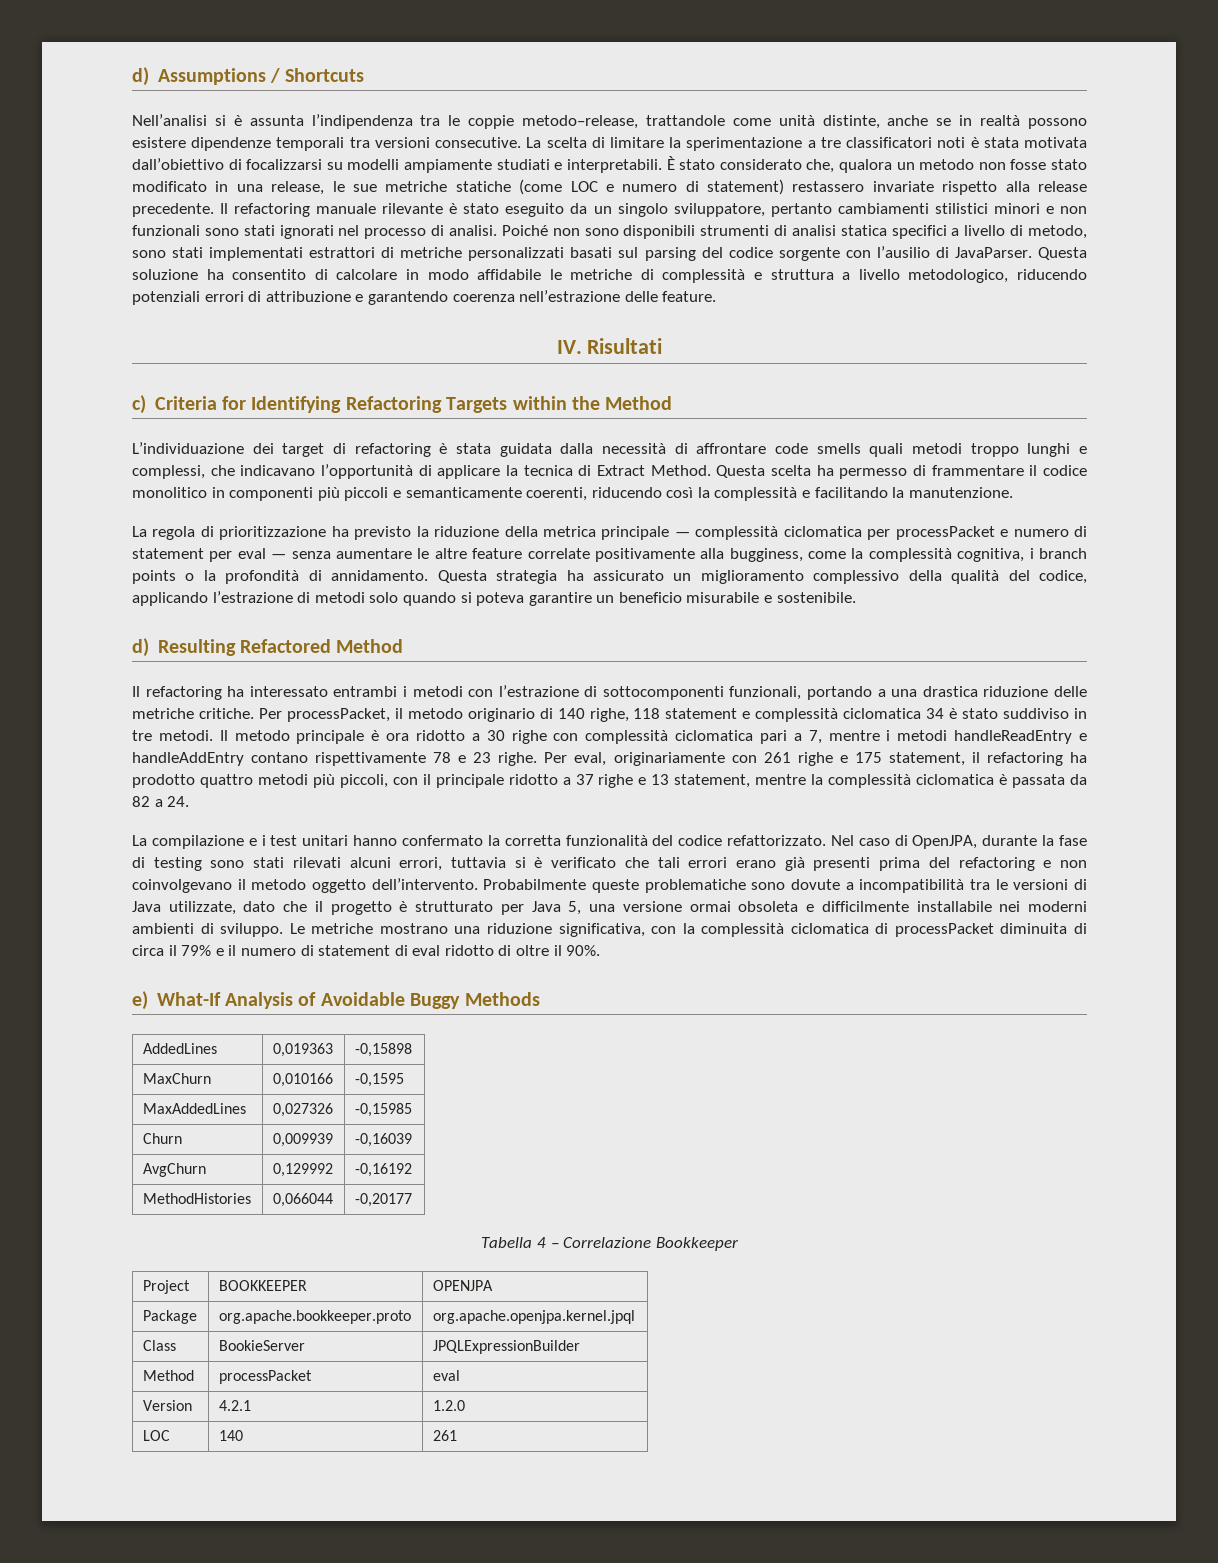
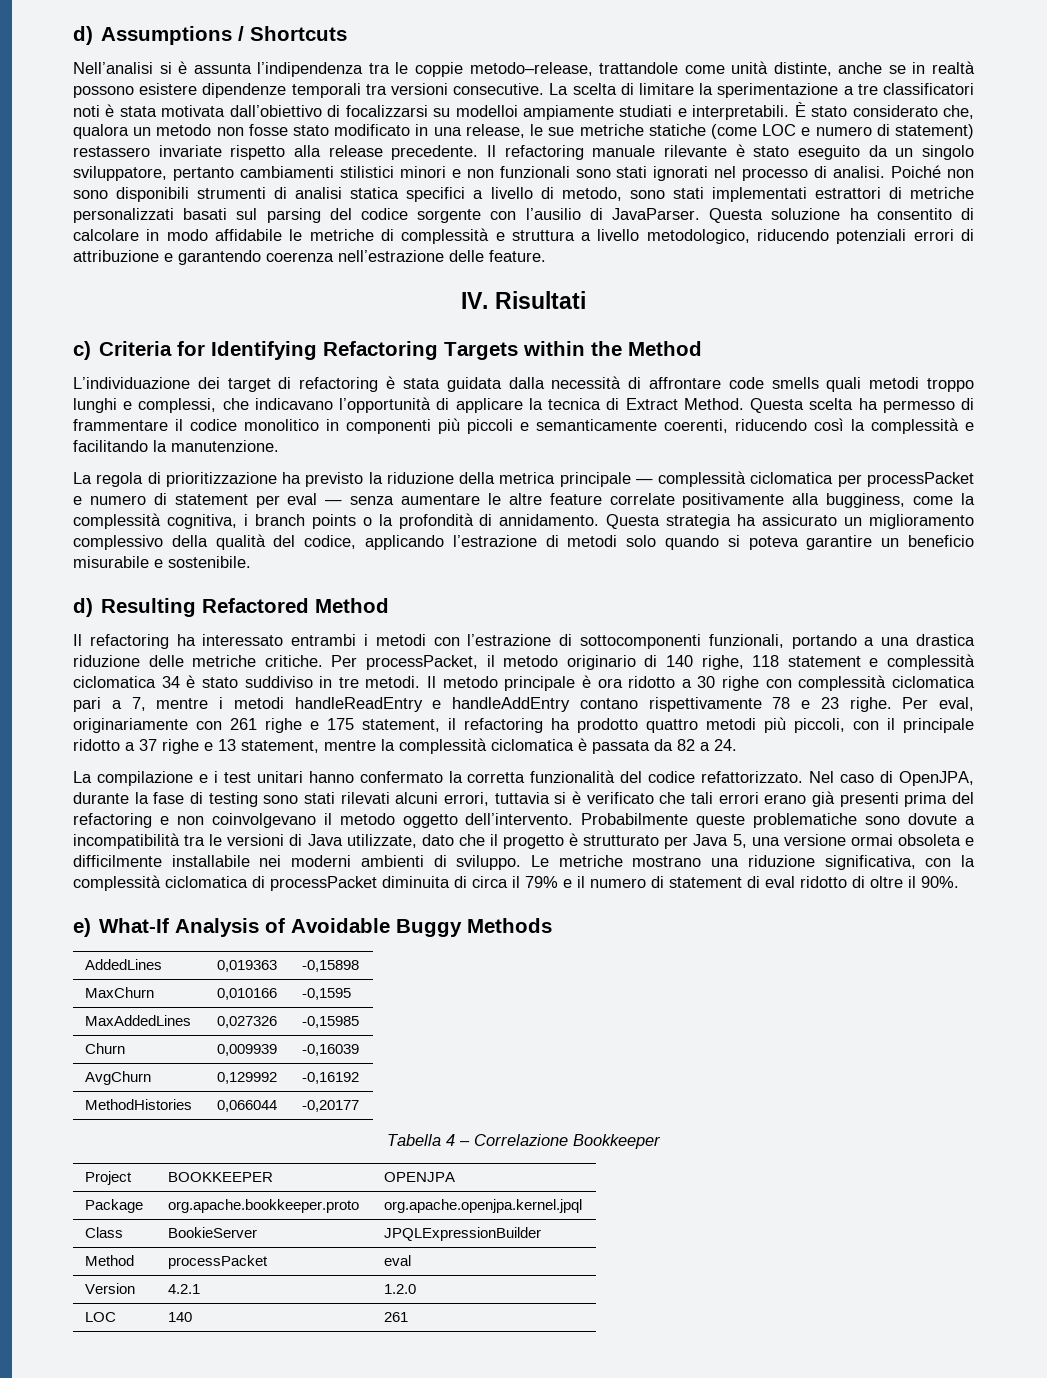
- La scelta di limitare la sperimentazione a tre classificatori noti è stata motivata dall’obiettivo di focalizzarsi su modelli ampiamente studiati e interpretabili.
+ La scelta di limitare la sperimentazione a tre classificatori noti è stata motivata dall’obiettivo di focalizzarsi su modelloi ampiamente studiati e interpretabili.

